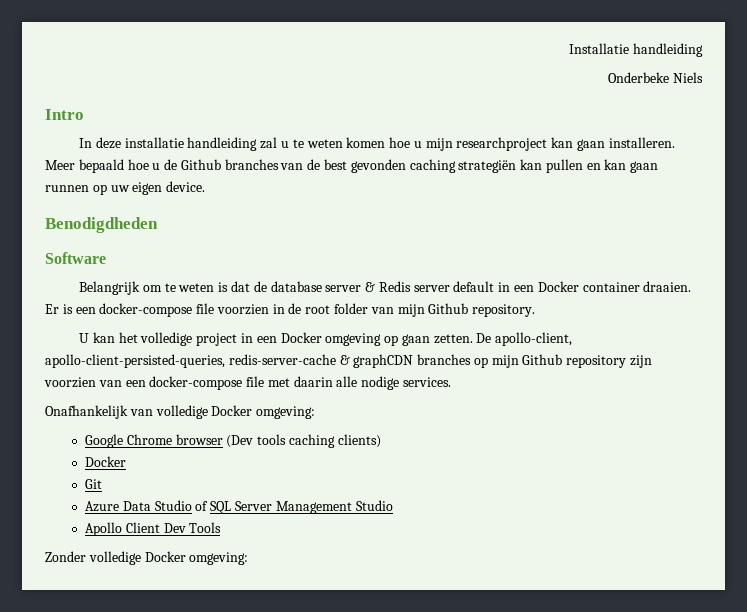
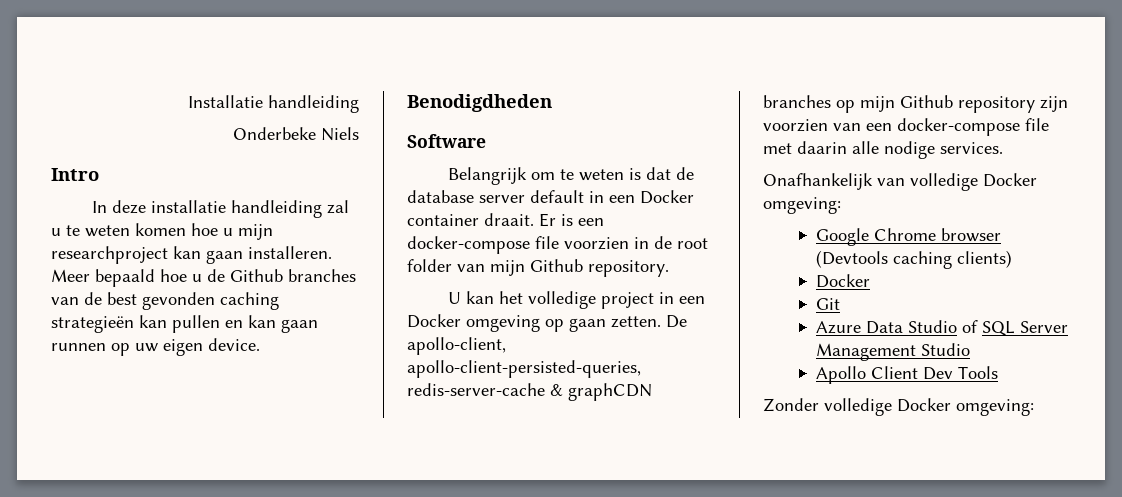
- Meer bepaald hoe u de Github branches van de best gevonden caching strategiën kan pullen en kan gaan runnen op uw eigen device.
+ Meer bepaald hoe u de Github branches van de best gevonden caching strategieën kan pullen en kan gaan runnen op uw eigen device.
- Belangrijk om te weten is dat de database server & Redis server default in een Docker container draaien.
+ Belangrijk om te weten is dat de database server default in een Docker container draait.
- Google Chrome browser (Dev tools caching clients)
+ Google Chrome browser (Devtools caching clients)

